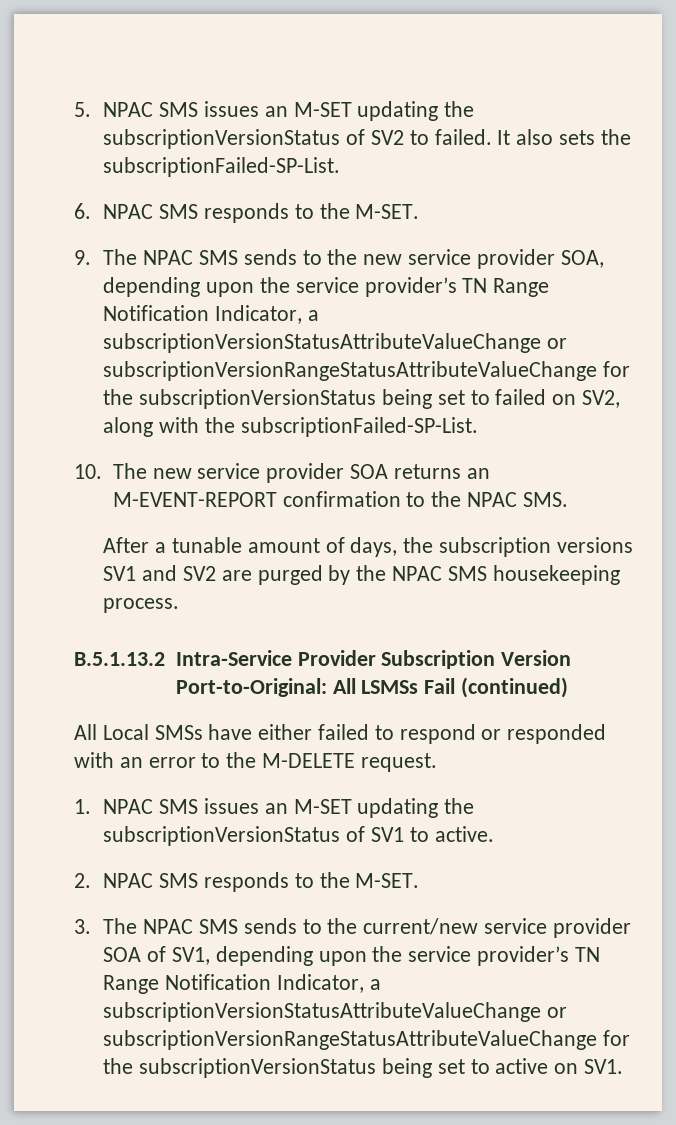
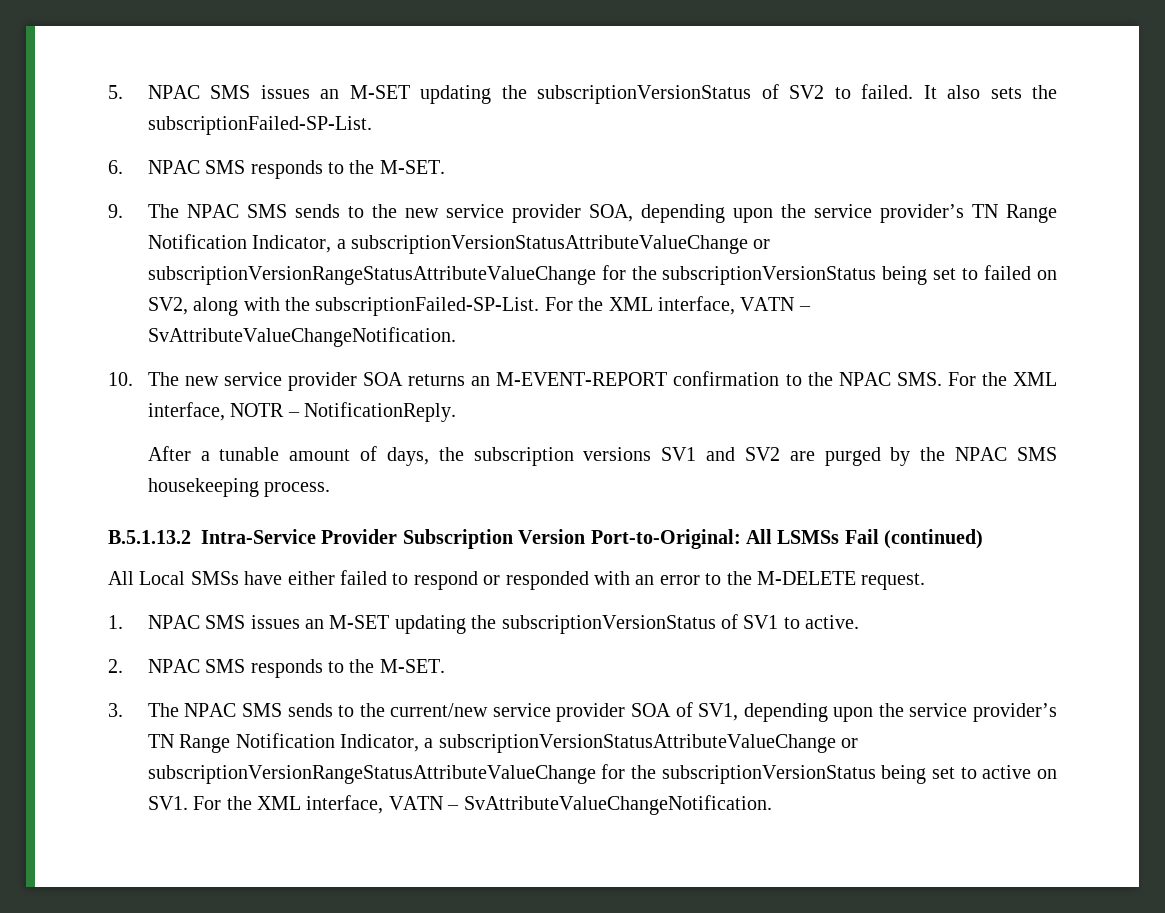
- 9. The NPAC SMS sends to the new service provider SOA, depending upon the service provider’s TN Range Notification Indicator, a subscriptionVersionStatusAttributeValueChange or subscriptionVersionRangeStatusAttributeValueChange for the subscriptionVersionStatus being set to failed on SV2, along with the subscriptionFailed-SP-List.
+ 9. The NPAC SMS sends to the new service provider SOA, depending upon the service provider’s TN Range Notification Indicator, a subscriptionVersionStatusAttributeValueChange or subscriptionVersionRangeStatusAttributeValueChange for the subscriptionVersionStatus being set to failed on SV2, along with the subscriptionFailed-SP-List. For the XML interface, VATN – SvAttributeValueChangeNotification.
- 10. The new service provider SOA returns an M-EVENT-REPORT confirmation to the NPAC SMS.
+ 10. The new service provider SOA returns an M-EVENT-REPORT confirmation to the NPAC SMS. For the XML interface, NOTR – NotificationReply.
- 3. The NPAC SMS sends to the current/new service provider SOA of SV1, depending upon the service provider’s TN Range Notification Indicator, a subscriptionVersionStatusAttributeValueChange or subscriptionVersionRangeStatusAttributeValueChange for the subscriptionVersionStatus being set to active on SV1.
+ 3. The NPAC SMS sends to the current/new service provider SOA of SV1, depending upon the service provider’s TN Range Notification Indicator, a subscriptionVersionStatusAttributeValueChange or subscriptionVersionRangeStatusAttributeValueChange for the subscriptionVersionStatus being set to active on SV1. For the XML interface, VATN – SvAttributeValueChangeNotification.

